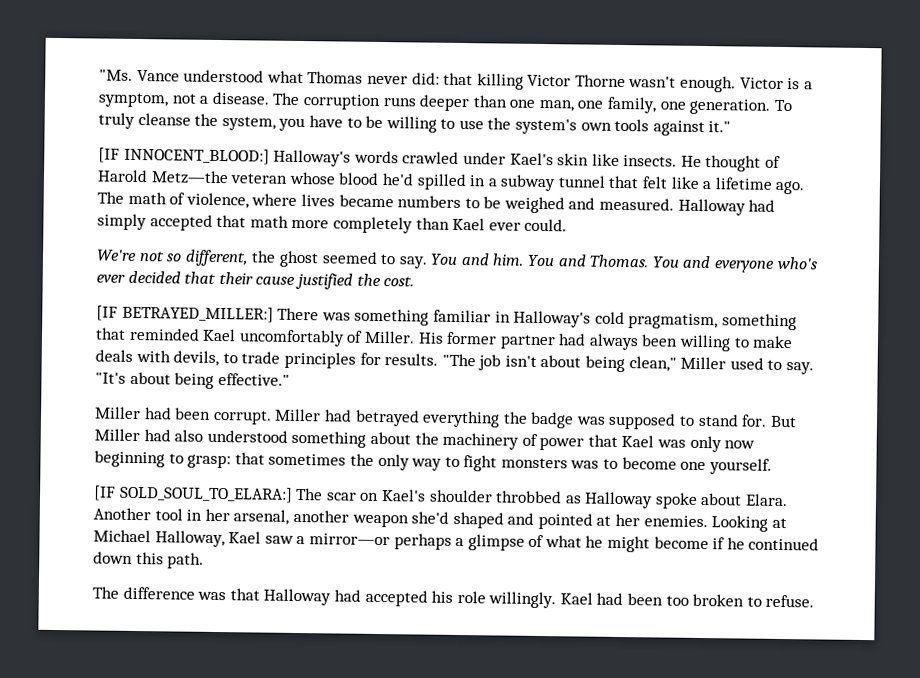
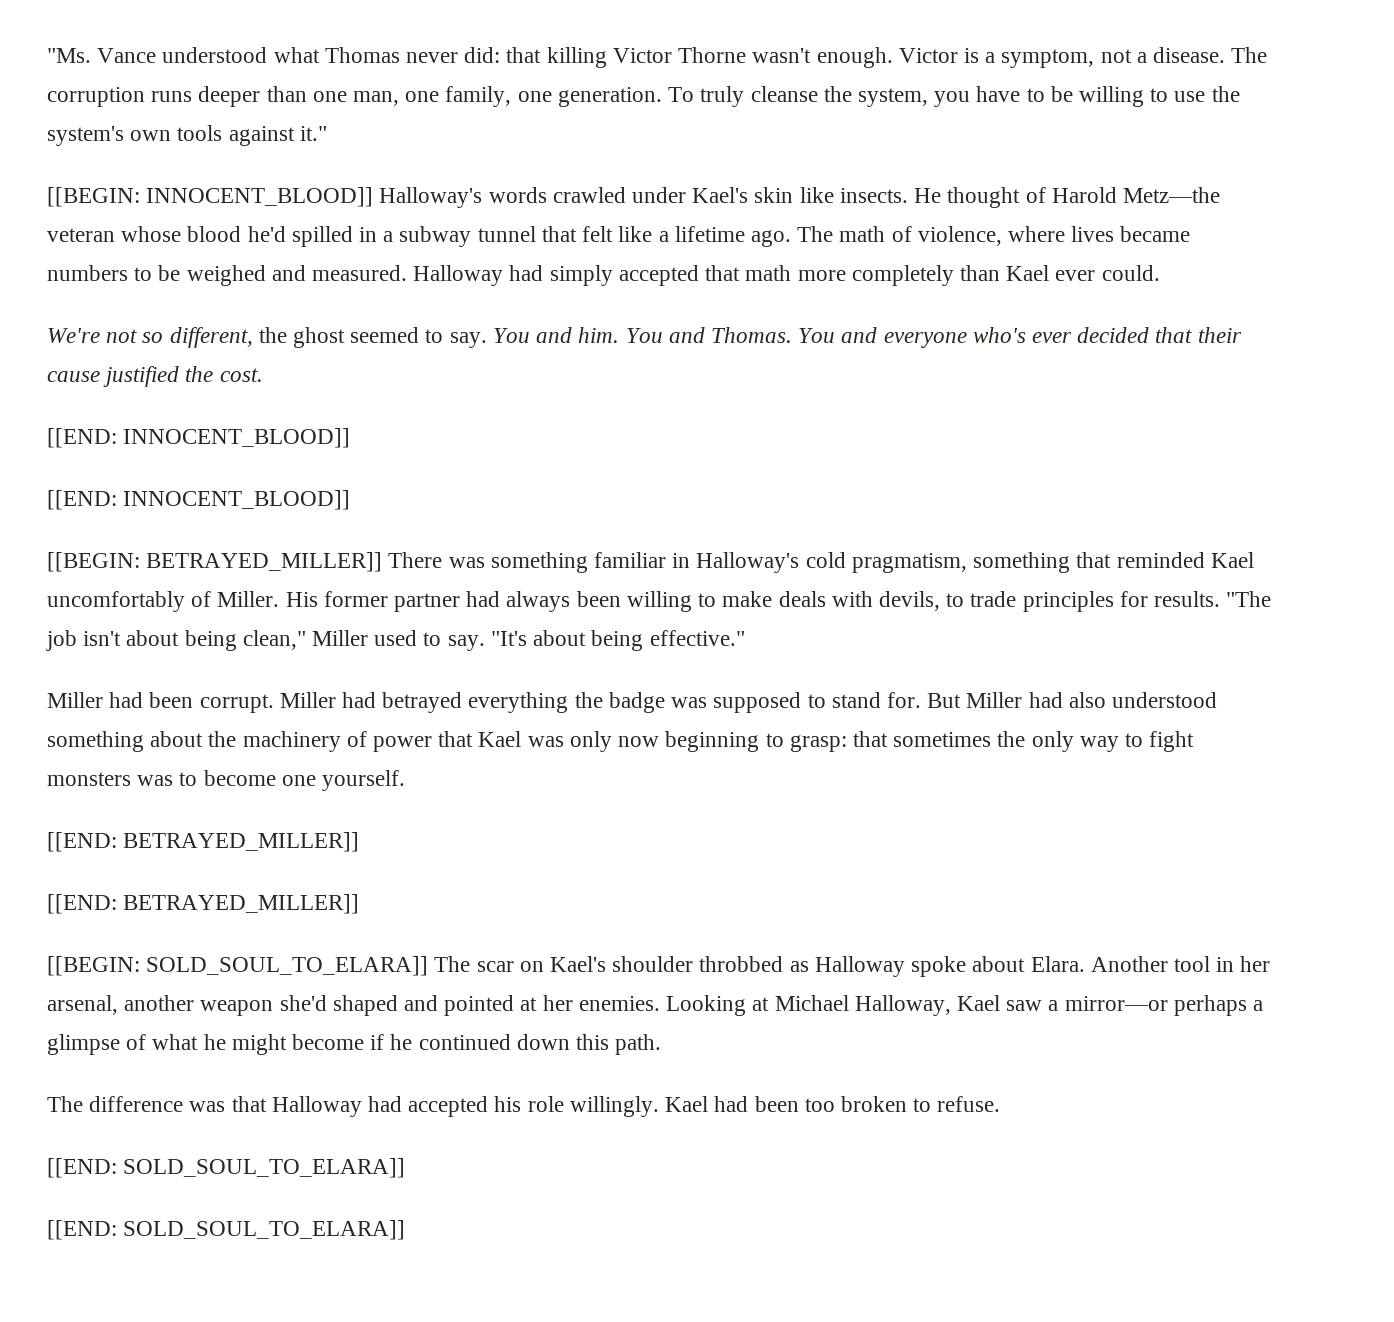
- [IF INNOCENT_BLOOD:] Halloway's words crawled under Kael's skin like insects.
+ [[BEGIN: INNOCENT_BLOOD]] Halloway's words crawled under Kael's skin like insects.
  You and everyone who's ever decided that their cause justified the cost.
- [IF BETRAYED_MILLER:] There was something familiar in Halloway's cold pragmatism, something that reminded Kael uncomfortably of Miller.
+ [[END: INNOCENT_BLOOD]]
+ [[END: INNOCENT_BLOOD]]
+ [[BEGIN: BETRAYED_MILLER]] There was something familiar in Halloway's cold pragmatism, something that reminded Kael uncomfortably of Miller.
  But Miller had also understood something about the machinery of power that Kael was only now beginning to grasp: that sometimes the only way to fight monsters was to become one yourself.
- [IF SOLD_SOUL_TO_ELARA:] The scar on Kael's shoulder throbbed as Halloway spoke about Elara.
+ [[END: BETRAYED_MILLER]]
+ [[END: BETRAYED_MILLER]]
+ [[BEGIN: SOLD_SOUL_TO_ELARA]] The scar on Kael's shoulder throbbed as Halloway spoke about Elara.
  Kael had been too broken to refuse.
+ [[END: SOLD_SOUL_TO_ELARA]]
+ [[END: SOLD_SOUL_TO_ELARA]]

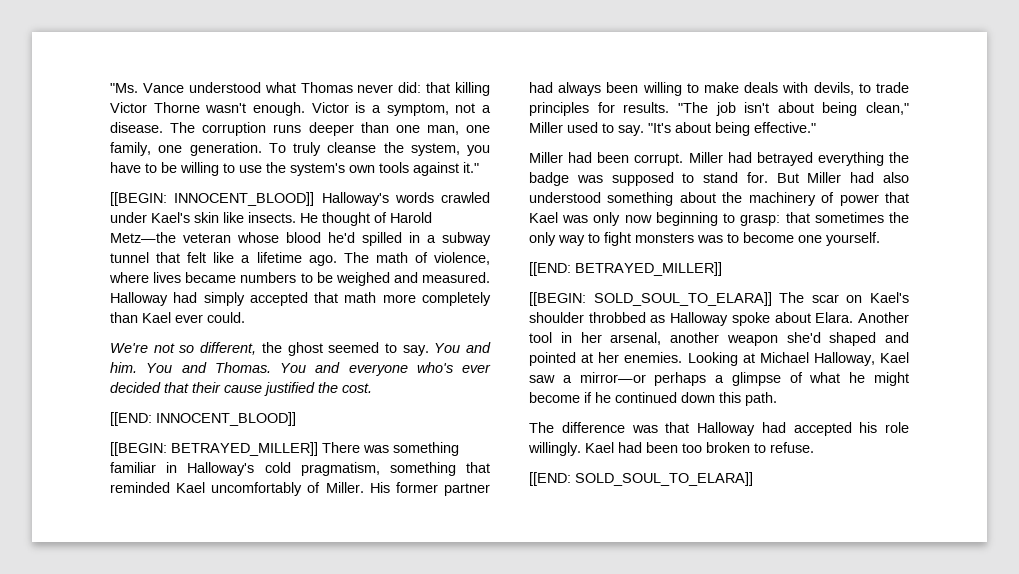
  You and everyone who's ever decided that their cause justified the cost.
- [[END: INNOCENT_BLOOD]]
  But Miller had also understood something about the machinery of power that Kael was only now beginning to grasp: that sometimes the only way to fight monsters was to become one yourself.
- [[END: BETRAYED_MILLER]]
  Kael had been too broken to refuse.
- [[END: SOLD_SOUL_TO_ELARA]]

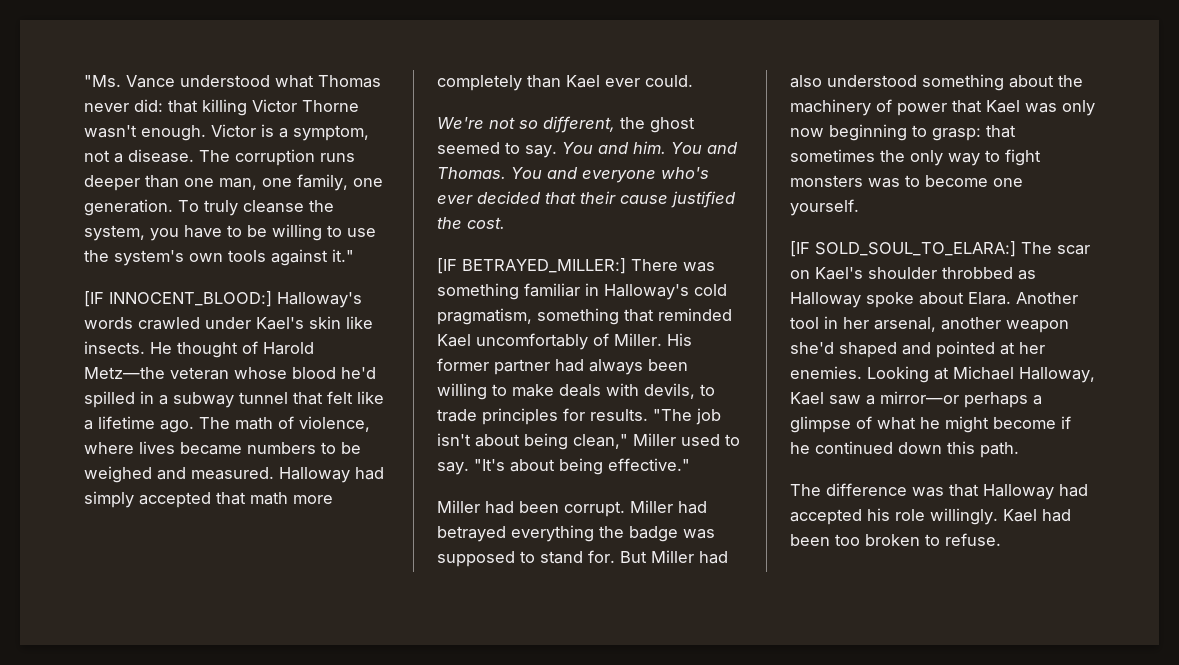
- [[BEGIN: INNOCENT_BLOOD]] Halloway's words crawled under Kael's skin like insects.
+ [IF INNOCENT_BLOOD:] Halloway's words crawled under Kael's skin like insects.
- [[END: INNOCENT_BLOOD]]
- [[BEGIN: BETRAYED_MILLER]] There was something familiar in Halloway's cold pragmatism, something that reminded Kael uncomfortably of Miller.
+ [IF BETRAYED_MILLER:] There was something familiar in Halloway's cold pragmatism, something that reminded Kael uncomfortably of Miller.
- [[END: BETRAYED_MILLER]]
- [[BEGIN: SOLD_SOUL_TO_ELARA]] The scar on Kael's shoulder throbbed as Halloway spoke about Elara.
+ [IF SOLD_SOUL_TO_ELARA:] The scar on Kael's shoulder throbbed as Halloway spoke about Elara.
- [[END: SOLD_SOUL_TO_ELARA]]

